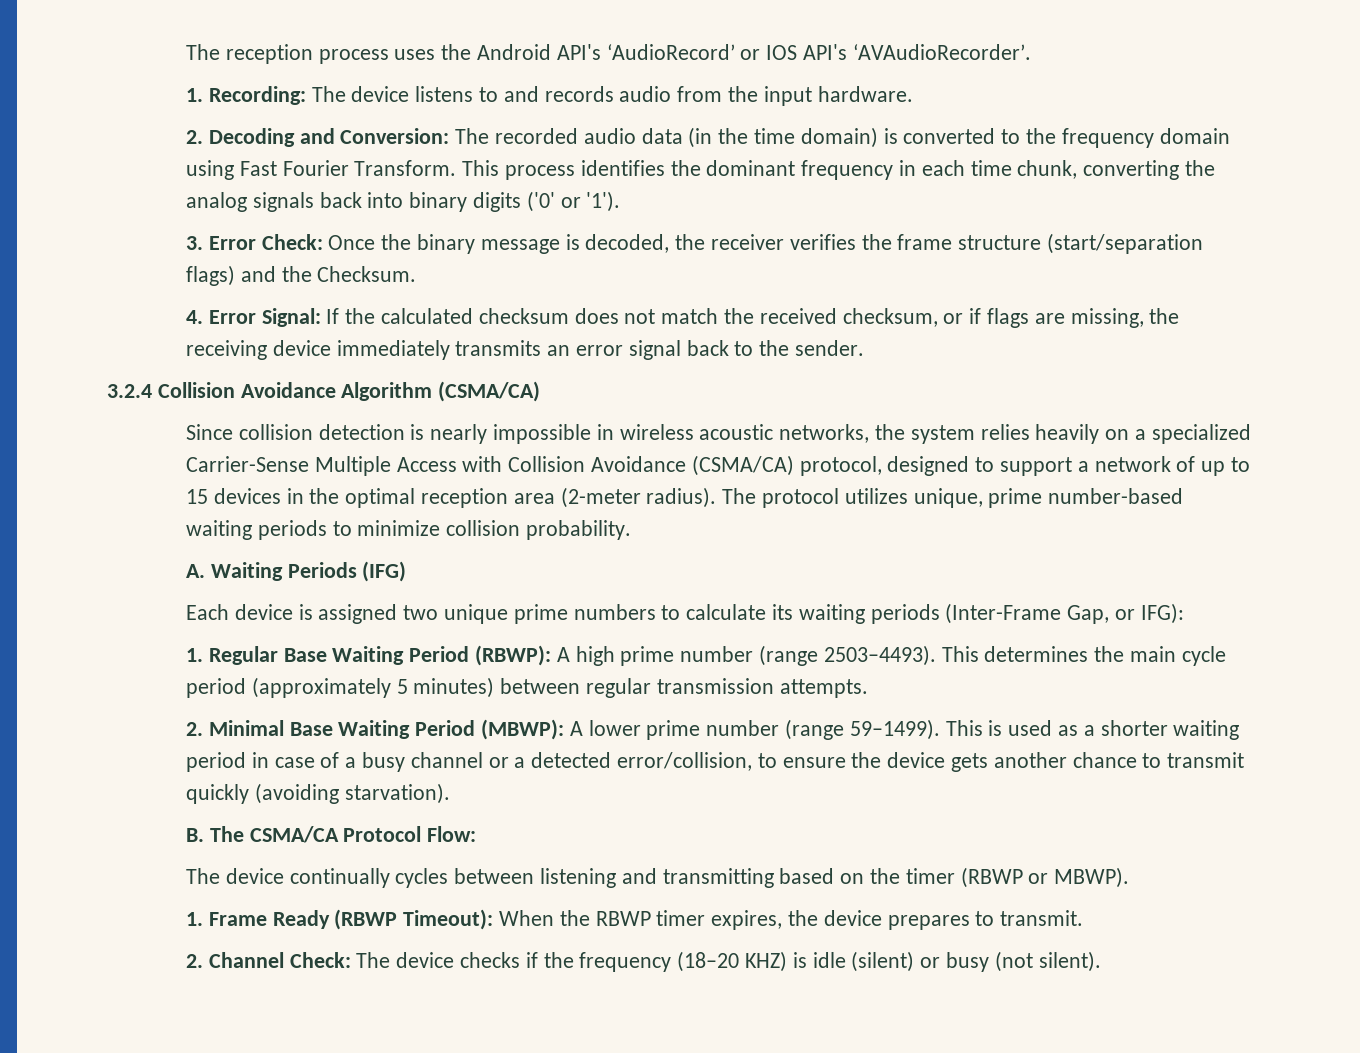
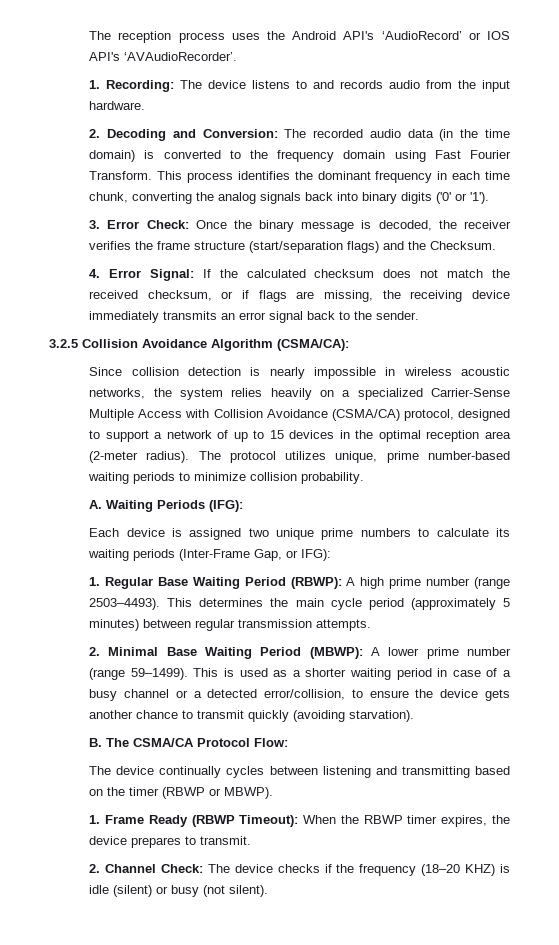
- 3.2.4 Collision Avoidance Algorithm (CSMA/CA)
+ 3.2.5 Collision Avoidance Algorithm (CSMA/CA):
- A. Waiting Periods (IFG)
+ A. Waiting Periods (IFG):

